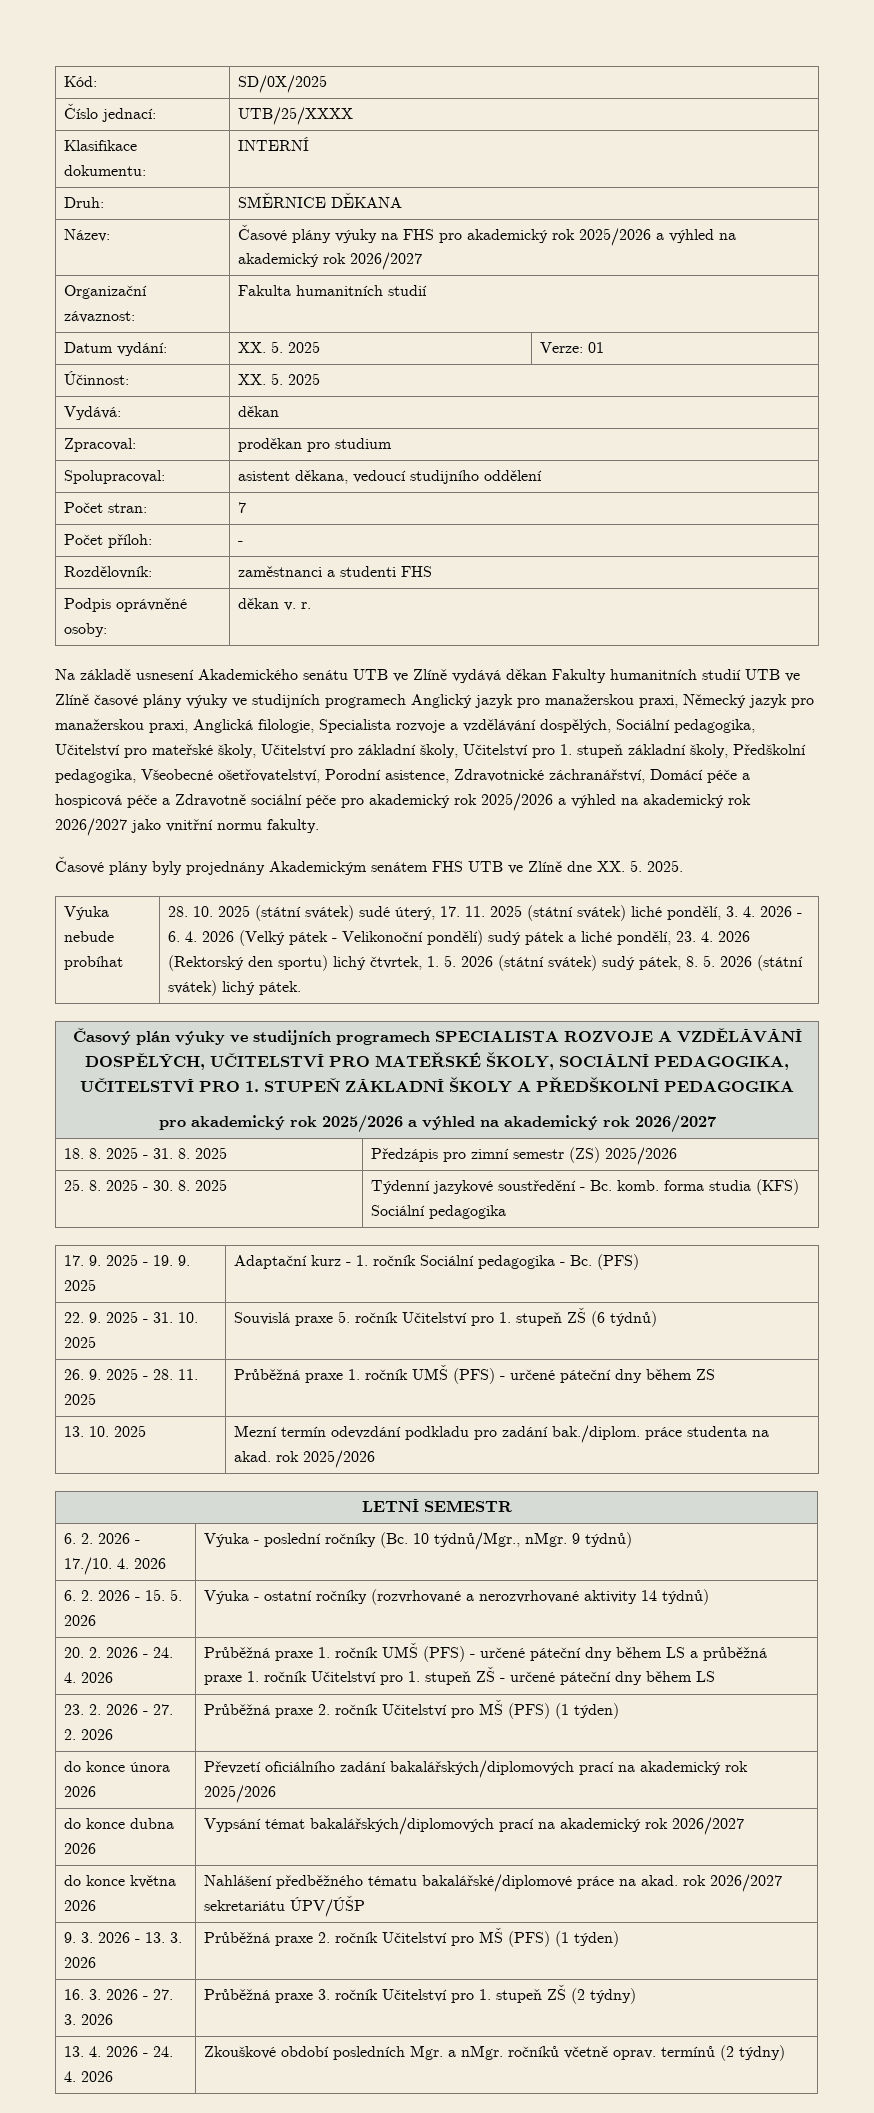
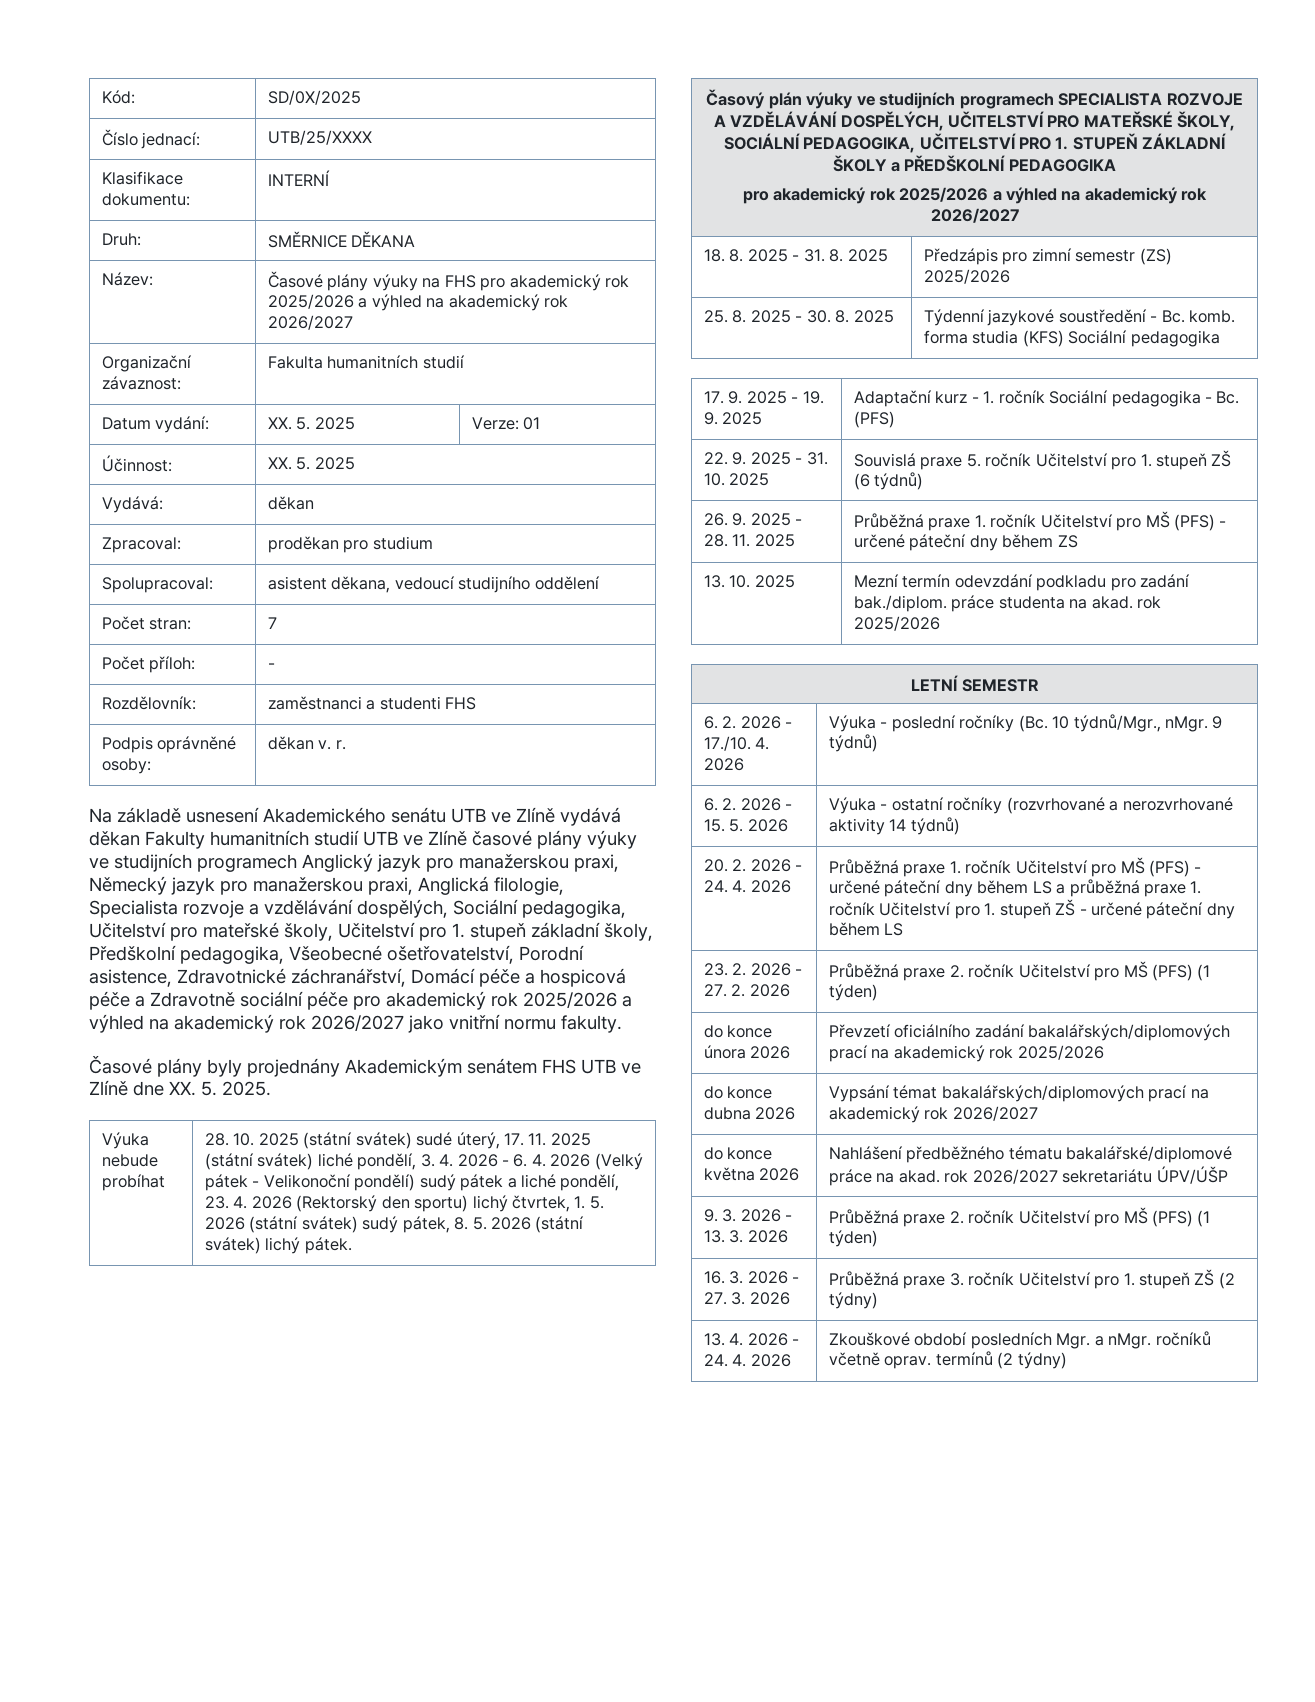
- Na základě usnesení Akademického senátu UTB ve Zlíně vydává děkan Fakulty humanitních studií UTB ve Zlíně časové plány výuky ve studijních programech Anglický jazyk pro manažerskou praxi, Německý jazyk pro manažerskou praxi, Anglická filologie, Specialista rozvoje a vzdělávání dospělých, Sociální pedagogika, Učitelství pro mateřské školy, Učitelství pro základní školy, Učitelství pro 1. stupeň základní školy, Předškolní pedagogika, Všeobecné ošetřovatelství, Porodní asistence, Zdravotnické záchranářství, Domácí péče a hospicová péče a Zdravotně sociální péče pro akademický rok 2025/2026 a výhled na akademický rok 2026/2027 jako vnitřní normu fakulty.
+ Na základě usnesení Akademického senátu UTB ve Zlíně vydává děkan Fakulty humanitních studií UTB ve Zlíně časové plány výuky ve studijních programech Anglický jazyk pro manažerskou praxi, Německý jazyk pro manažerskou praxi, Anglická filologie, Specialista rozvoje a vzdělávání dospělých, Sociální pedagogika, Učitelství pro mateřské školy, Učitelství pro 1. stupeň základní školy, Předškolní pedagogika, Všeobecné ošetřovatelství, Porodní asistence, Zdravotnické záchranářství, Domácí péče a hospicová péče a Zdravotně sociální péče pro akademický rok 2025/2026 a výhled na akademický rok 2026/2027 jako vnitřní normu fakulty.
- Časový plán výuky ve studijních programech SPECIALISTA ROZVOJE A VZDĚLÁVÁNÍ DOSPĚLÝCH, UČITELSTVÍ PRO MATEŘSKÉ ŠKOLY, SOCIÁLNÍ PEDAGOGIKA, UČITELSTVÍ PRO 1. STUPEŇ ZÁKLADNÍ ŠKOLY A PŘEDŠKOLNÍ PEDAGOGIKA
+ Časový plán výuky ve studijních programech SPECIALISTA ROZVOJE A VZDĚLÁVÁNÍ DOSPĚLÝCH, UČITELSTVÍ PRO MATEŘSKÉ ŠKOLY, SOCIÁLNÍ PEDAGOGIKA, UČITELSTVÍ PRO 1. STUPEŇ ZÁKLADNÍ ŠKOLY a PŘEDŠKOLNÍ PEDAGOGIKA
- 26. 9. 2025 - 28. 11. 2025 | Průběžná praxe 1. ročník UMŠ (PFS) - určené páteční dny během ZS
+ 26. 9. 2025 - 28. 11. 2025 | Průběžná praxe 1. ročník Učitelství pro MŠ (PFS) - určené páteční dny během ZS
- 20. 2. 2026 - 24. 4. 2026 | Průběžná praxe 1. ročník UMŠ (PFS) - určené páteční dny během LS a průběžná praxe 1. ročník Učitelství pro 1. stupeň ZŠ - určené páteční dny během LS
+ 20. 2. 2026 - 24. 4. 2026 | Průběžná praxe 1. ročník Učitelství pro MŠ (PFS) - určené páteční dny během LS a průběžná praxe 1. ročník Učitelství pro 1. stupeň ZŠ - určené páteční dny během LS

